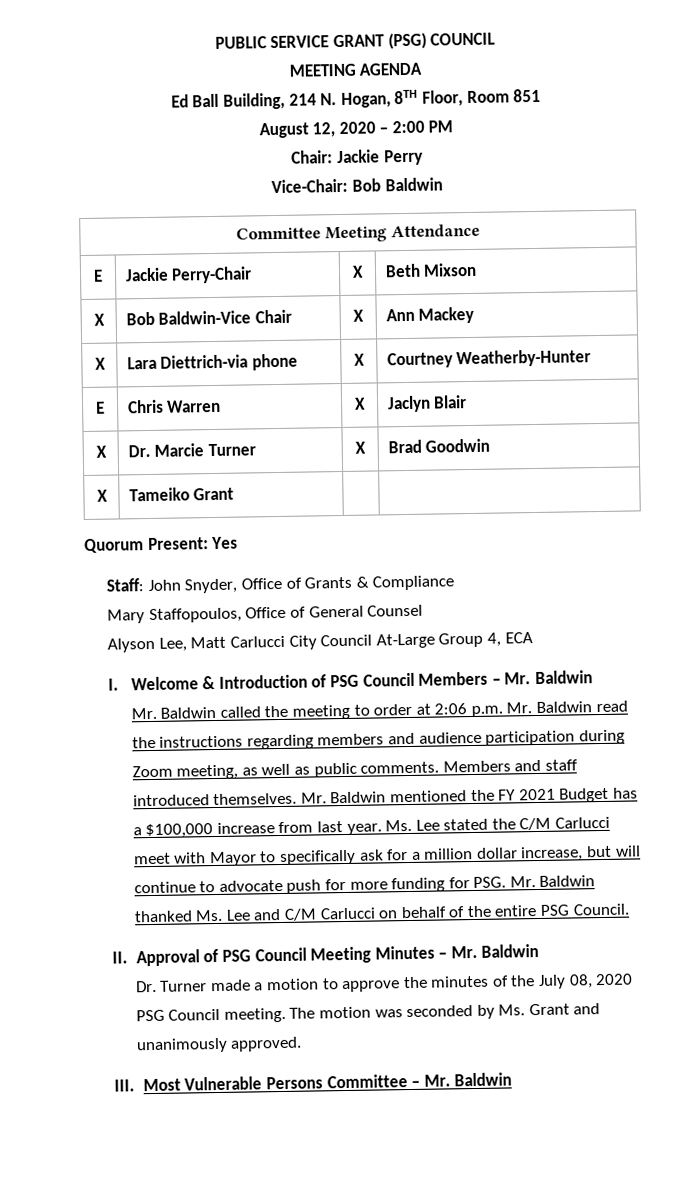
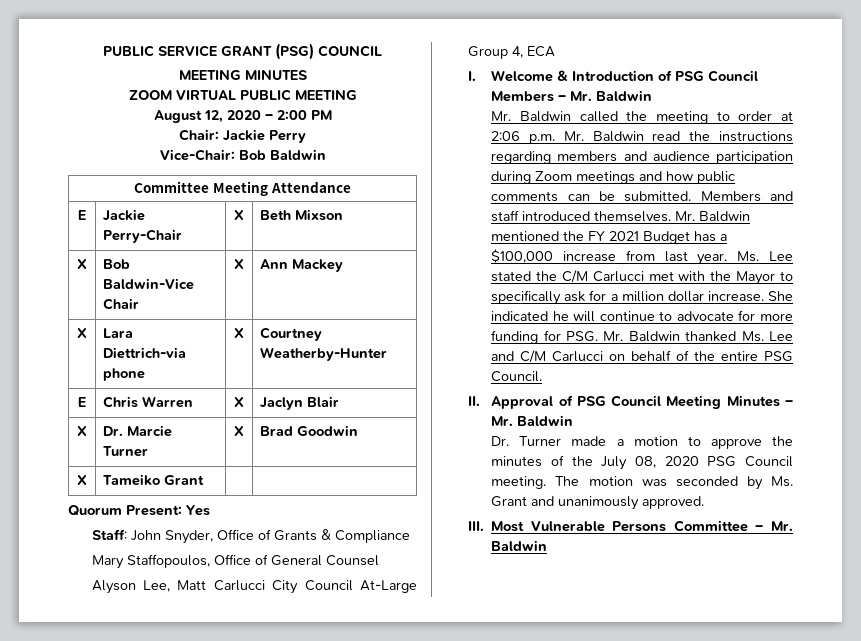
- MEETING AGENDA
- Ed Ball Building, 214 N. Hogan, 8TH Floor, Room 851
+ MEETING MINUTES
+ ZOOM VIRTUAL PUBLIC MEETING
- Mr. Baldwin called the meeting to order at 2:06 p.m. Mr. Baldwin read the instructions regarding members and audience participation during Zoom meeting, as well as public comments.
+ Mr. Baldwin called the meeting to order at 2:06 p.m. Mr. Baldwin read the instructions regarding members and audience participation during Zoom meetings and how public comments can be submitted.
- Ms. Lee stated the C/M Carlucci meet with Mayor to specifically ask for a million dollar increase, but will continue to advocate push for more funding for PSG. Mr. Baldwin thanked Ms. Lee and C/M Carlucci on behalf of the entire PSG Council.
+ Ms. Lee stated the C/M Carlucci met with the Mayor to specifically ask for a million dollar increase. She indicated he will continue to advocate for more funding for PSG. Mr. Baldwin thanked Ms. Lee and C/M Carlucci on behalf of the entire PSG Council.

